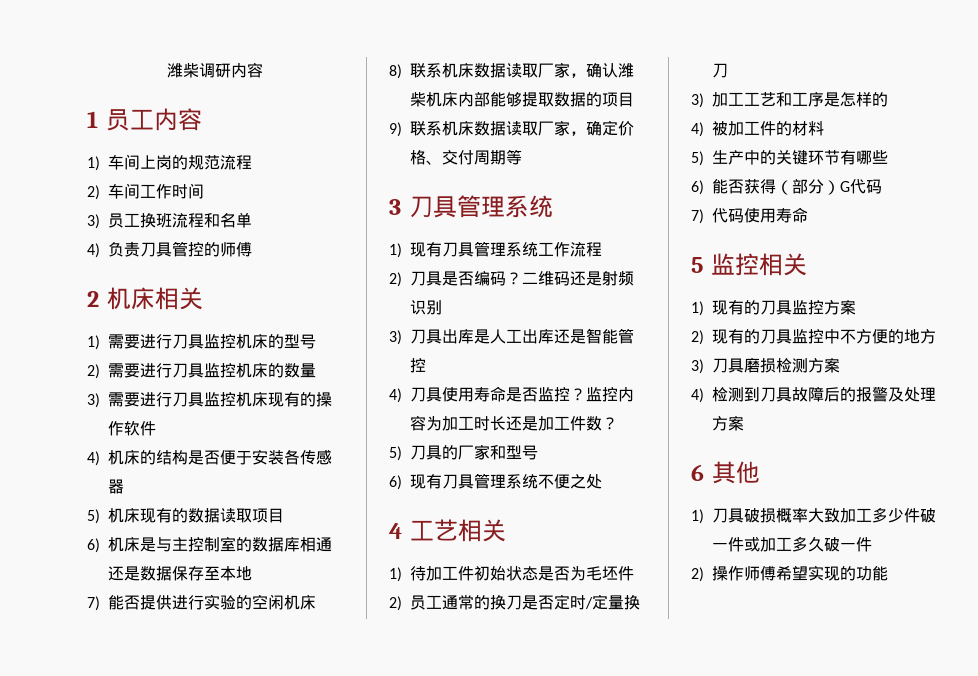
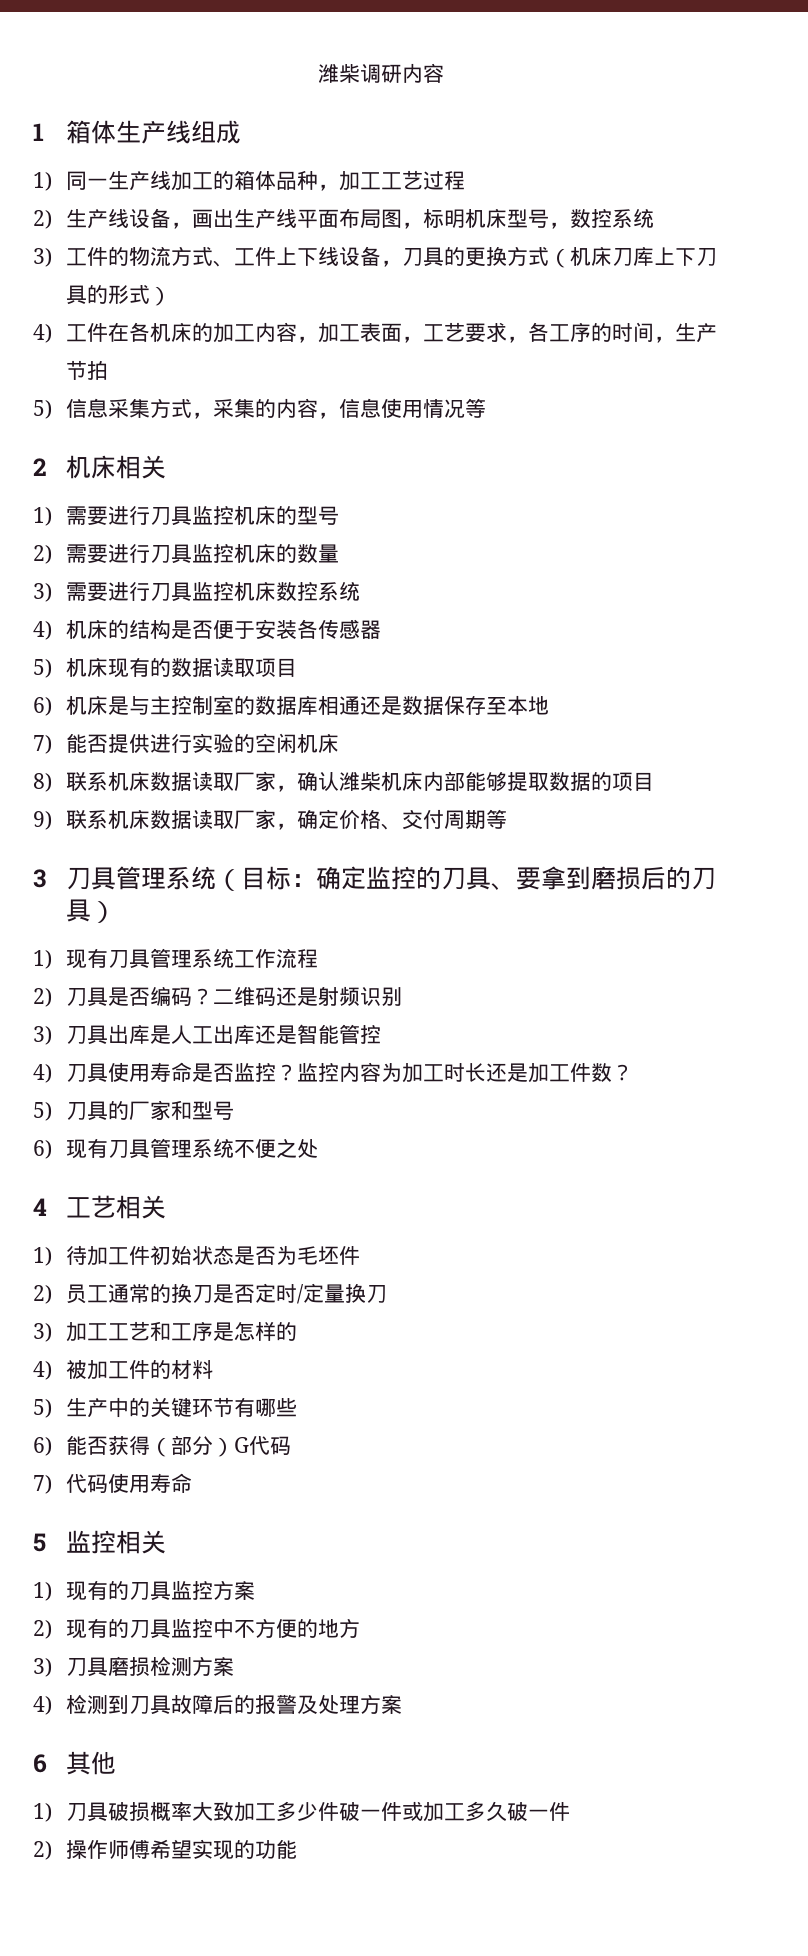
- 1员工内容
- 1)车间上岗的规范流程
- 2)车间工作时间
- 3)员工换班流程和名单
- 4)负责刀具管控的师傅
+ 1箱体生产线组成
+ 1)同一生产线加工的箱体品种，加工工艺过程
+ 2)生产线设备，画出生产线平面布局图，标明机床型号，数控系统
+ 3)工件的物流方式、工件上下线设备，刀具的更换方式（机床刀库上下刀具的形式）
+ 4)工件在各机床的加工内容，加工表面，工艺要求，各工序的时间，生产节拍
+ 5)信息采集方式，采集的内容，信息使用情况等
- 3)需要进行刀具监控机床现有的操作软件
+ 3)需要进行刀具监控机床数控系统
- 3刀具管理系统
+ 3刀具管理系统（目标：确定监控的刀具、要拿到磨损后的刀具）

